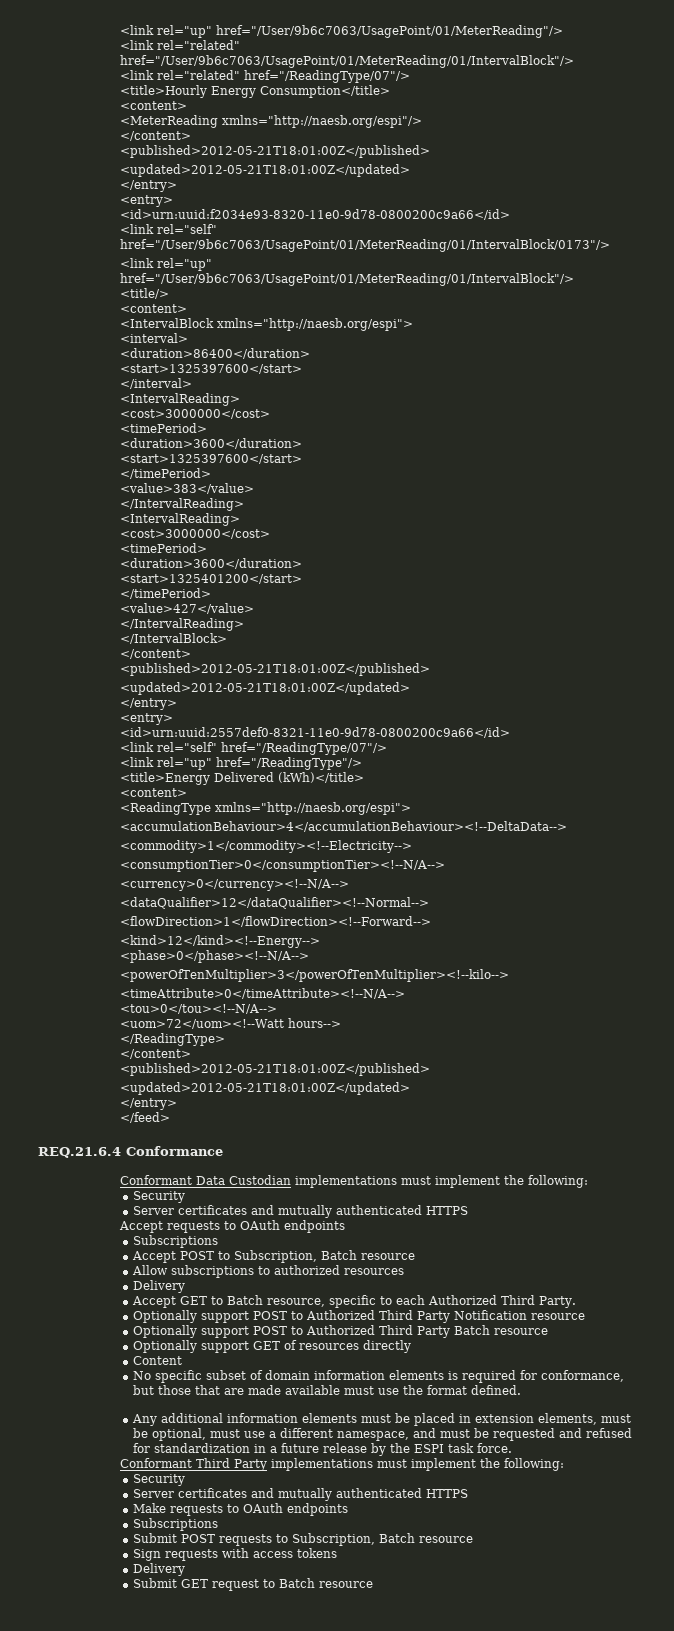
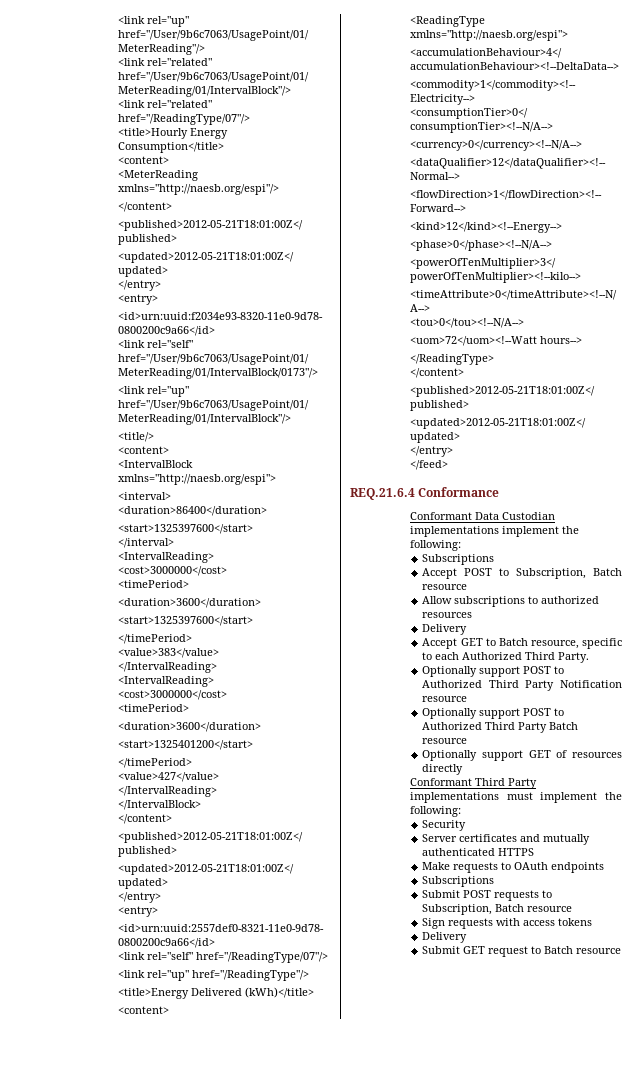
- Conformant Data Custodian implementations must implement the following:
- Security
- Server certificates and mutually authenticated HTTPS
- Accept requests to OAuth endpoints
+ Conformant Data Custodian implementations implement the following:
- Content
- No specific subset of domain information elements is required for conformance, but those that are made available must use the format defined.
- Any additional information elements must be placed in extension elements, must be optional, must use a different namespace, and must be requested and refused for standardization in a future release by the ESPI task force.

